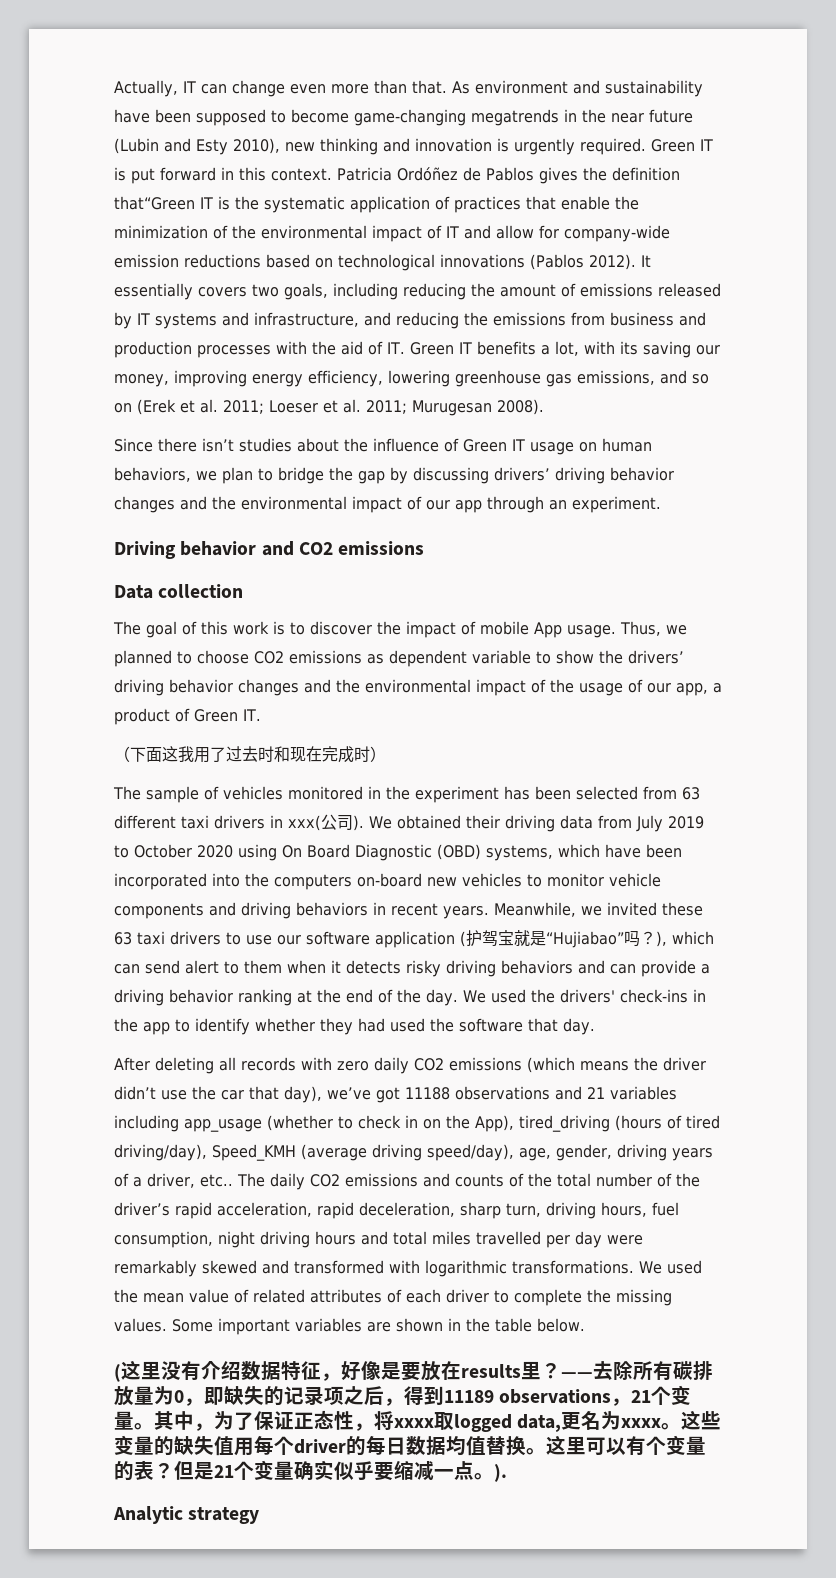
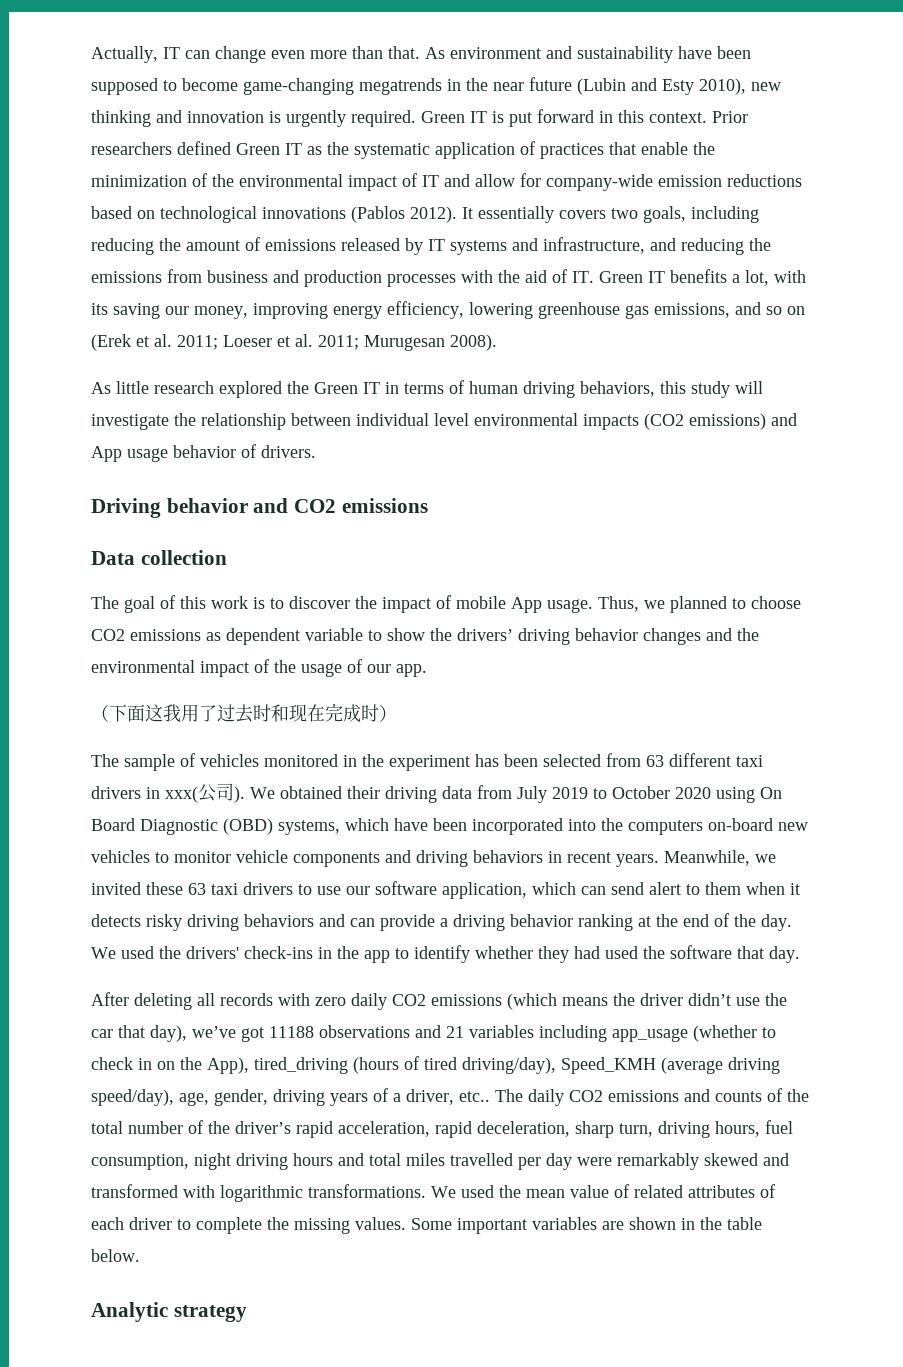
- Patricia Ordóñez de Pablos gives the definition that“Green IT is the systematic application of practices that enable the minimization of the environmental impact of IT and allow for company-wide emission reductions based on technological innovations (Pablos 2012).
+ Prior researchers defined Green IT as the systematic application of practices that enable the minimization of the environmental impact of IT and allow for company-wide emission reductions based on technological innovations (Pablos 2012).
- Since there isn’t studies about the influence of Green IT usage on human behaviors, we plan to bridge the gap by discussing drivers’ driving behavior changes and the environmental impact of our app through an experiment.
+ As little research explored the Green IT in terms of human driving behaviors, this study will investigate the relationship between individual level environmental impacts (CO2 emissions) and App usage behavior of drivers.
- Thus, we planned to choose CO2 emissions as dependent variable to show the drivers’ driving behavior changes and the environmental impact of the usage of our app, a product of Green IT.
+ Thus, we planned to choose CO2 emissions as dependent variable to show the drivers’ driving behavior changes and the environmental impact of the usage of our app.
- Meanwhile, we invited these 63 taxi drivers to use our software application (护驾宝就是“Hujiabao”吗？), which can send alert to them when it detects risky driving behaviors and can provide a driving behavior ranking at the end of the day.
+ Meanwhile, we invited these 63 taxi drivers to use our software application, which can send alert to them when it detects risky driving behaviors and can provide a driving behavior ranking at the end of the day.
- (这里没有介绍数据特征，好像是要放在results里？——去除所有碳排放量为0，即缺失的记录项之后，得到11189 observations，21个变量。其中，为了保证正态性，将xxxx取logged data,更名为xxxx。这些变量的缺失值用每个driver的每日数据均值替换。这里可以有个变量的表？但是21个变量确实似乎要缩减一点。).

